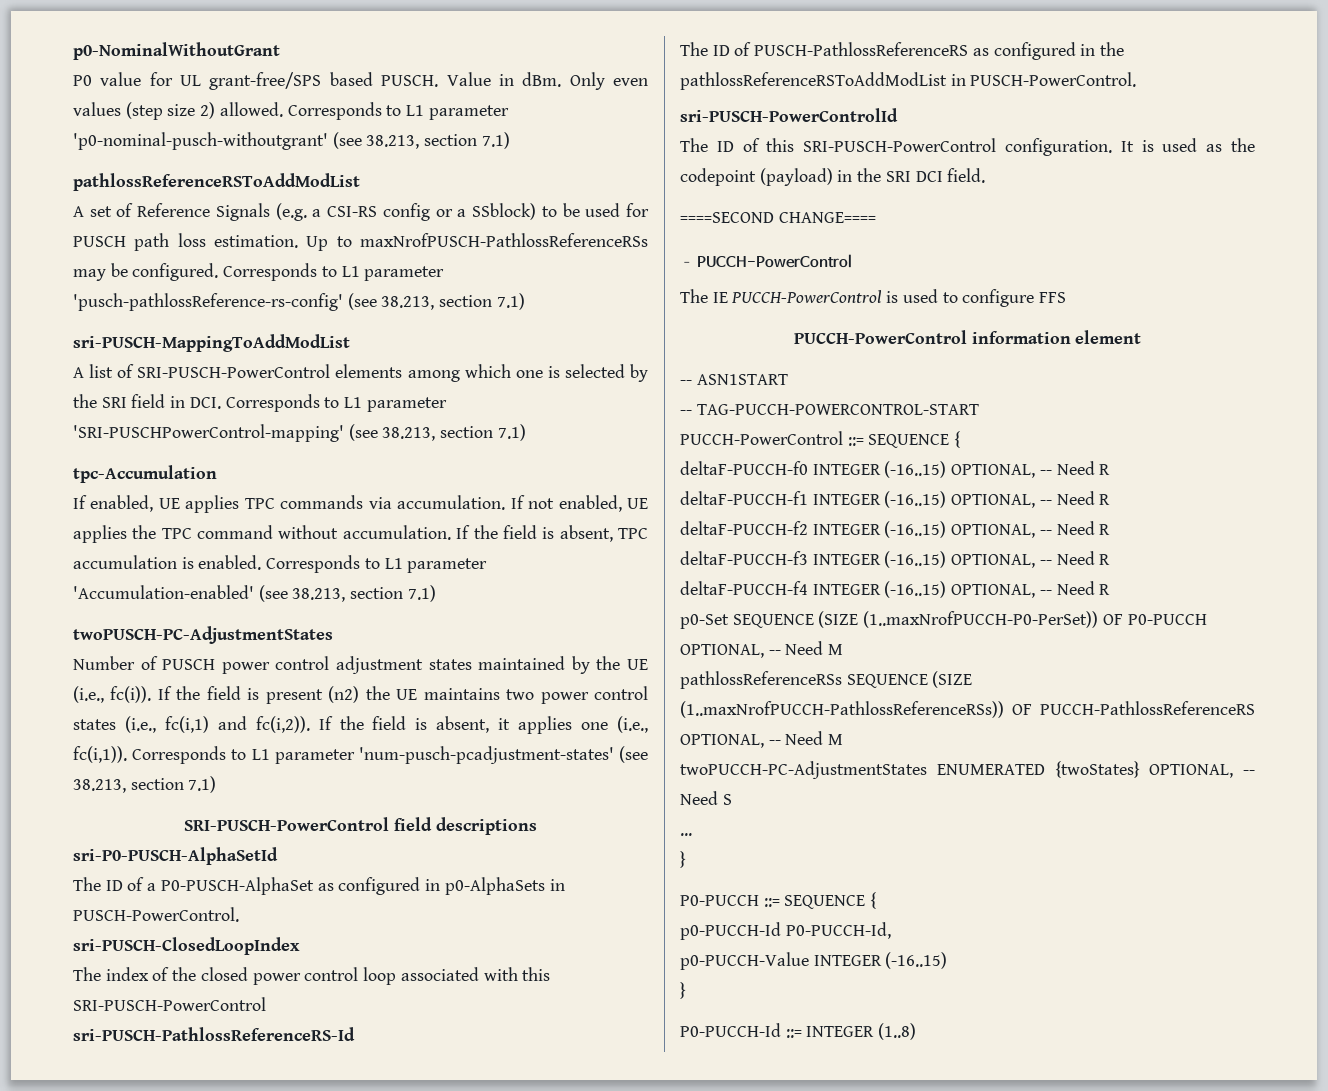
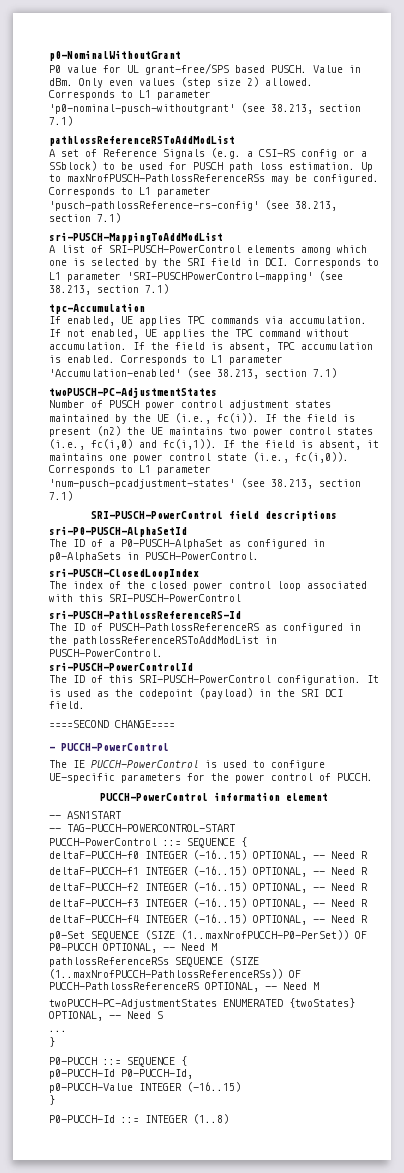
- If the field is present (n2) the UE maintains two power control states (i.e., fc(i,1) and fc(i,2)).
+ If the field is present (n2) the UE maintains two power control states (i.e., fc(i,0) and fc(i,1)).
- If the field is absent, it applies one (i.e., fc(i,1)).
+ If the field is absent, it maintains one power control state (i.e., fc(i,0)).
- The IE PUCCH-PowerControl is used to configure FFS
+ The IE PUCCH-PowerControl is used to configure UE-specific parameters for the power control of PUCCH.

